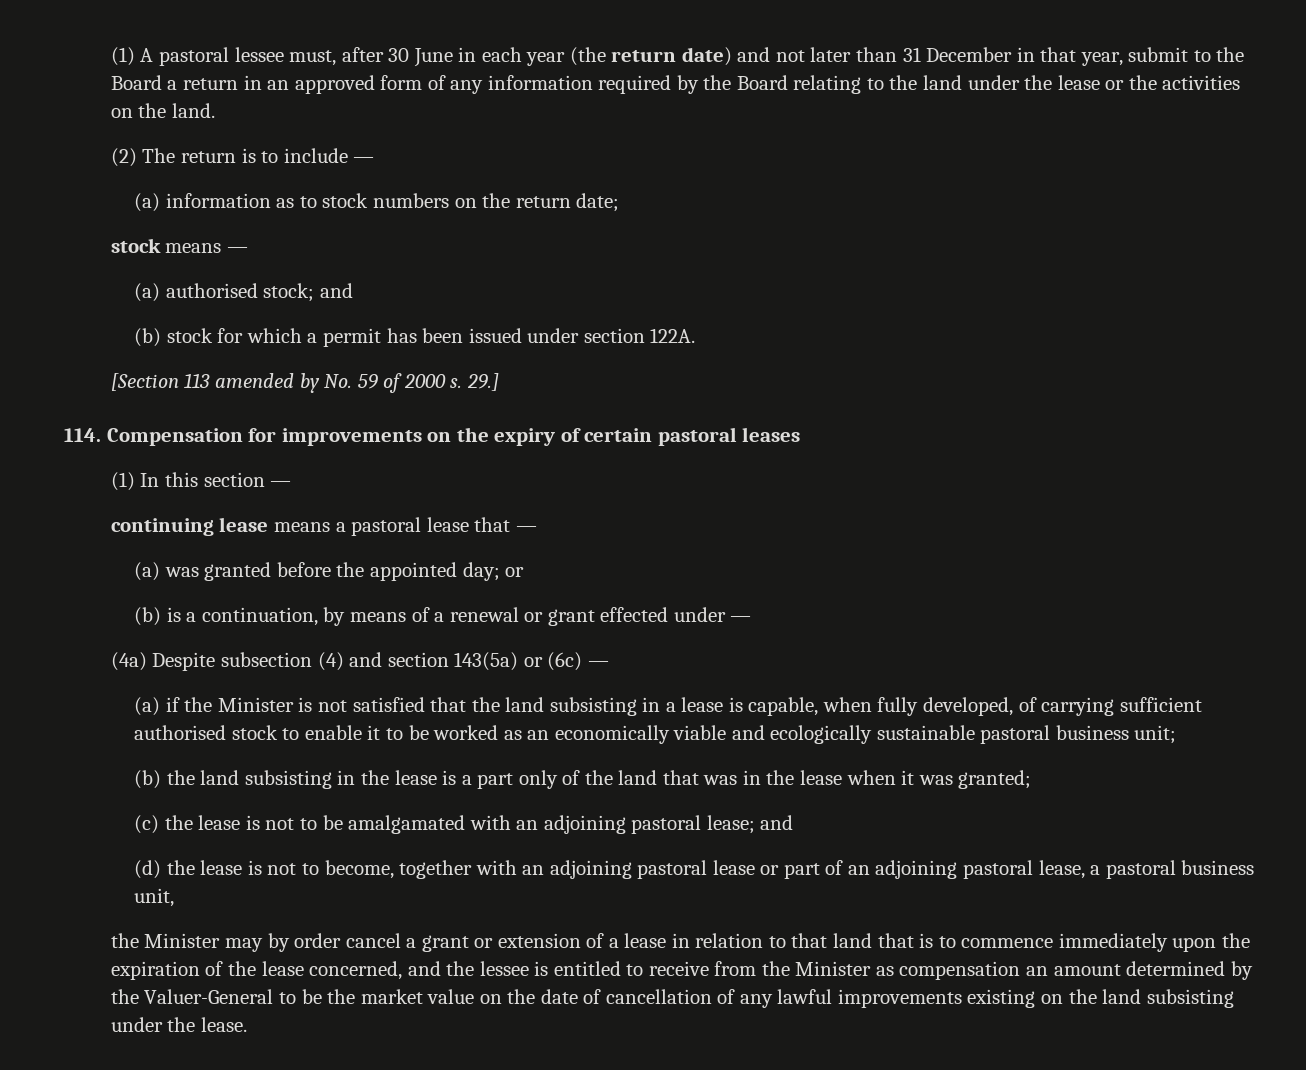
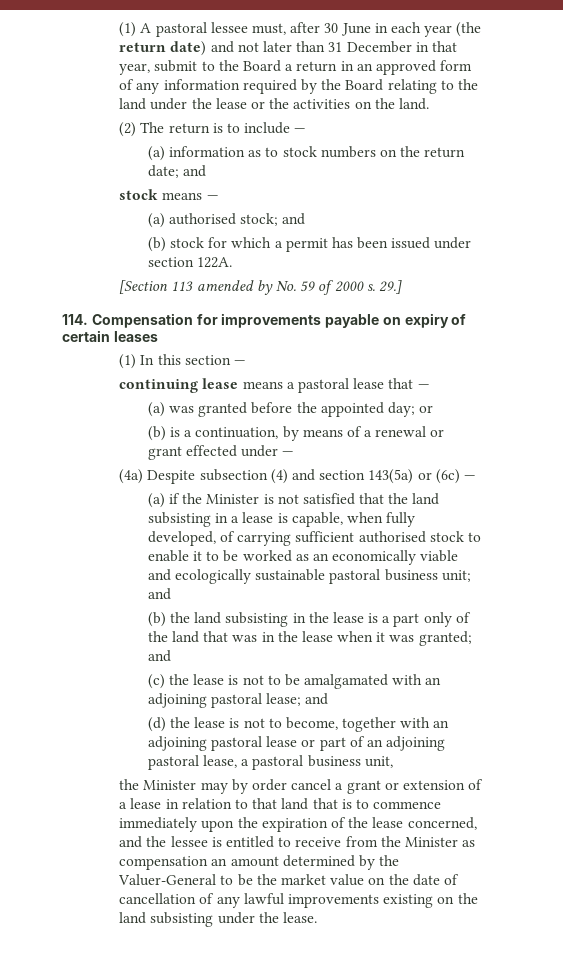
- (a) information as to stock numbers on the return date;
+ (a) information as to stock numbers on the return date; and
- 114. Compensation for improvements on the expiry of certain pastoral leases
+ 114. Compensation for improvements payable on expiry of certain leases
- (a) if the Minister is not satisfied that the land subsisting in a lease is capable, when fully developed, of carrying sufficient authorised stock to enable it to be worked as an economically viable and ecologically sustainable pastoral business unit;
+ (a) if the Minister is not satisfied that the land subsisting in a lease is capable, when fully developed, of carrying sufficient authorised stock to enable it to be worked as an economically viable and ecologically sustainable pastoral business unit; and
- (b) the land subsisting in the lease is a part only of the land that was in the lease when it was granted;
+ (b) the land subsisting in the lease is a part only of the land that was in the lease when it was granted; and

